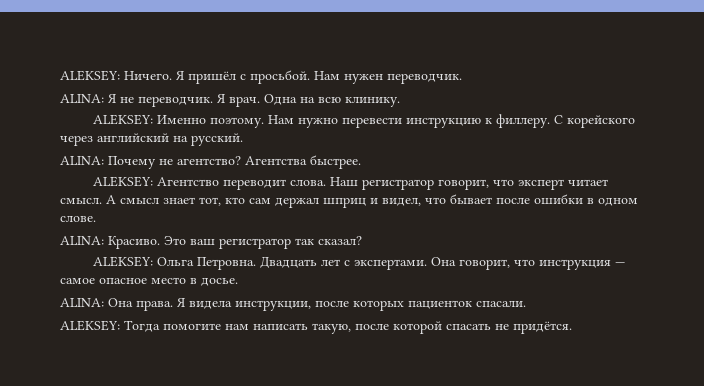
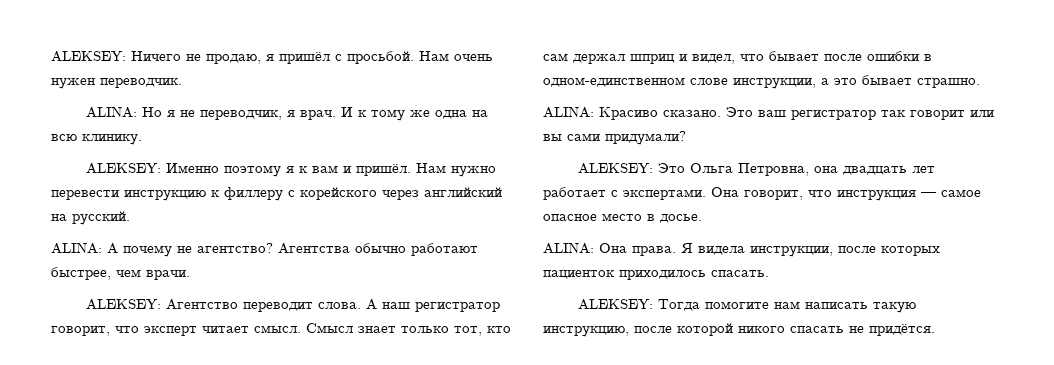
- ALEKSEY: Ничего. Я пришёл с просьбой.
+ ALEKSEY: Ничего не продаю, я пришёл с просьбой.
- Нам нужен переводчик.
+ Нам очень нужен переводчик.
- ALINA: Я не переводчик. Я врач. Одна на всю клинику.
+ ALINA: Но я не переводчик, я врач. И к тому же одна на всю клинику.
- ALEKSEY: Именно поэтому.
+ ALEKSEY: Именно поэтому я к вам и пришёл.
- Нам нужно перевести инструкцию к филлеру. С корейского через английский на русский.
+ Нам нужно перевести инструкцию к филлеру с корейского через английский на русский.
- ALINA: Почему не агентство?
+ ALINA: А почему не агентство?
- Агентства быстрее.
+ Агентства обычно работают быстрее, чем врачи.
- Наш регистратор говорит, что эксперт читает смысл.
+ А наш регистратор говорит, что эксперт читает смысл.
- А смысл знает тот, кто сам держал шприц и видел, что бывает после ошибки в одном слове.
- ALINA: Красиво.
+ Смысл знает только тот, кто сам держал шприц и видел, что бывает после ошибки в одном-единственном слове инструкции, а это бывает страшно.
+ ALINA: Красиво сказано.
- Это ваш регистратор так сказал?
- ALEKSEY: Ольга Петровна. Двадцать лет с экспертами.
+ Это ваш регистратор так говорит или вы сами придумали?
+ ALEKSEY: Это Ольга Петровна, она двадцать лет работает с экспертами.
- Я видела инструкции, после которых пациенток спасали.
+ Я видела инструкции, после которых пациенток приходилось спасать.
- ALEKSEY: Тогда помогите нам написать такую, после которой спасать не придётся.
+ ALEKSEY: Тогда помогите нам написать такую инструкцию, после которой никого спасать не придётся.

